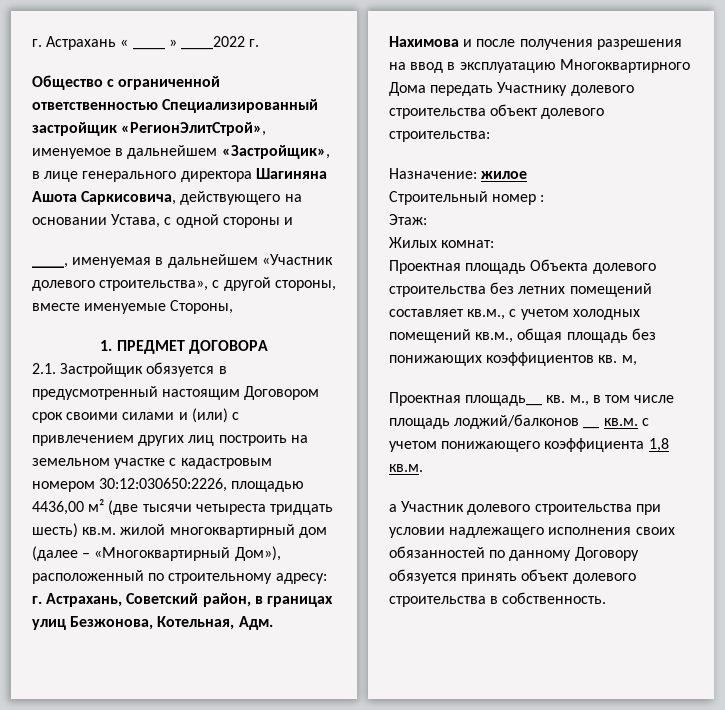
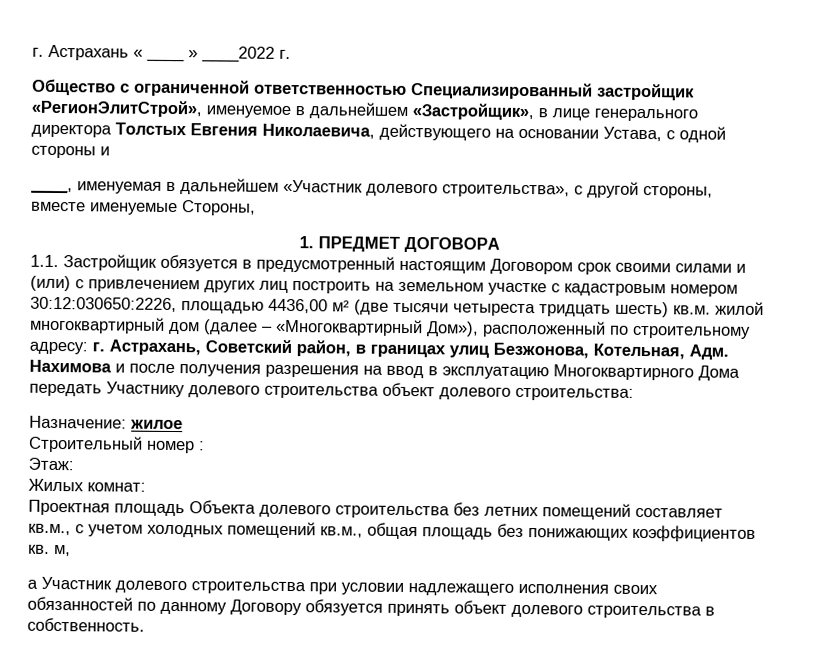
- Общество с ограниченной ответственностью Специализированный застройщик «РегионЭлитСтрой», именуемое в дальнейшем «Застройщик», в лице генерального директора Шагиняна Ашота Саркисовича, действующего на основании Устава, с одной стороны и
+ Общество с ограниченной ответственностью Специализированный застройщик «РегионЭлитСтрой», именуемое в дальнейшем «Застройщик», в лице генерального директора Толстых Евгения Николаевича, действующего на основании Устава, с одной стороны и
- 2.1. Застройщик обязуется в предусмотренный настоящим Договором срок своими силами и (или) с привлечением других лиц построить на земельном участке с кадастровым номером 30:12:030650:2226, площадью 4436,00 м² (две тысячи четыреста тридцать шесть) кв.м. жилой многоквартирный дом (далее – «Многоквартирный Дом»), расположенный по строительному адресу:
+ 1.1. Застройщик обязуется в предусмотренный настоящим Договором срок своими силами и (или) с привлечением других лиц построить на земельном участке с кадастровым номером 30:12:030650:2226, площадью 4436,00 м² (две тысячи четыреста тридцать шесть) кв.м. жилой многоквартирный дом (далее – «Многоквартирный Дом»), расположенный по строительному адресу:
- Проектная площадь__ кв. м., в том числе площадь лоджий/балконов __ кв.м. с учетом понижающего коэффициента 1,8 кв.м.

